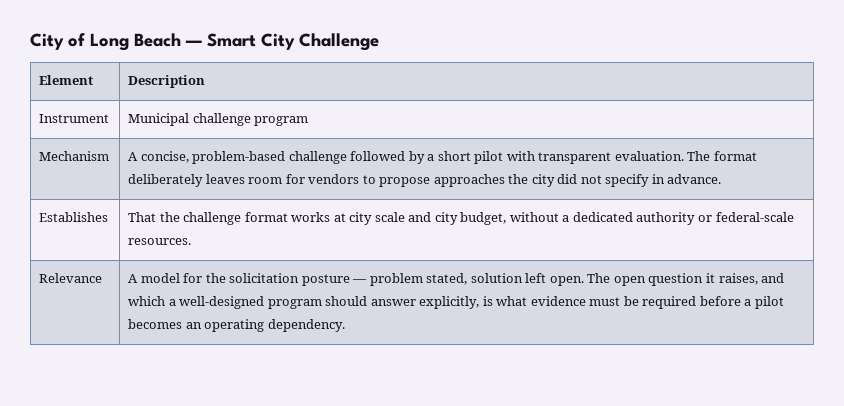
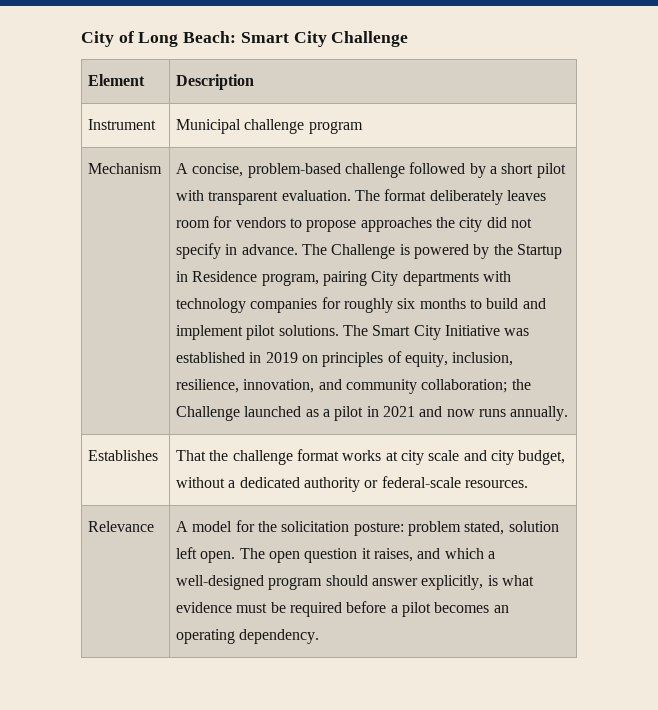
- City of Long Beach — Smart City Challenge
+ City of Long Beach: Smart City Challenge
+ The Challenge is powered by the Startup in Residence program, pairing City departments with technology companies for roughly six months to build and implement pilot solutions. The Smart City Initiative was established in 2019 on principles of equity, inclusion, resilience, innovation, and community collaboration; the Challenge launched as a pilot in 2021 and now runs annually.
- Relevance | A model for the solicitation posture — problem stated, solution left open. The open question it raises, and which a well-designed program should answer explicitly, is what evidence must be required before a pilot becomes an operating dependency.
+ Relevance | A model for the solicitation posture: problem stated, solution left open. The open question it raises, and which a well-designed program should answer explicitly, is what evidence must be required before a pilot becomes an operating dependency.

